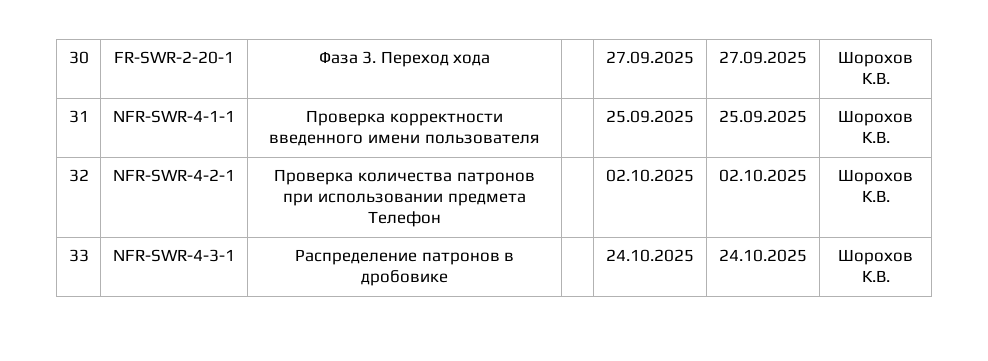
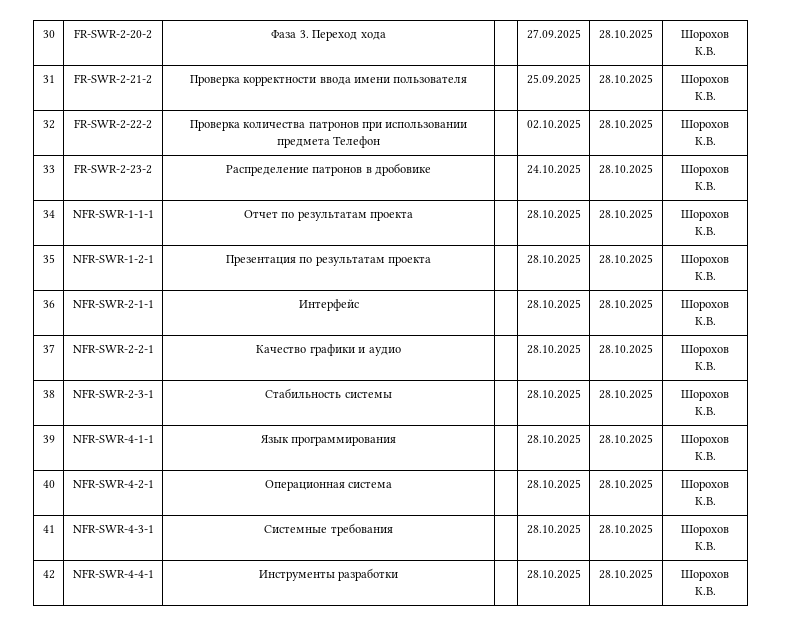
- 30 | FR-SWR-2-20-1 | Фаза 3. Переход хода | | 27.09.2025 | 27.09.2025 | Шорохов К.В.
+ 30 | FR-SWR-2-20-2 | Фаза 3. Переход хода | | 27.09.2025 | 28.10.2025 | Шорохов К.В.
- 31 | NFR-SWR-4-1-1 | Проверка корректности введенного имени пользователя | | 25.09.2025 | 25.09.2025 | Шорохов К.В.
+ 31 | FR-SWR-2-21-2 | Проверка корректности ввода имени пользователя | | 25.09.2025 | 28.10.2025 | Шорохов К.В.
- 32 | NFR-SWR-4-2-1 | Проверка количества патронов при использовании предмета Телефон | | 02.10.2025 | 02.10.2025 | Шорохов К.В.
+ 32 | FR-SWR-2-22-2 | Проверка количества патронов при использовании предмета Телефон | | 02.10.2025 | 28.10.2025 | Шорохов К.В.
- 33 | NFR-SWR-4-3-1 | Распределение патронов в дробовике | | 24.10.2025 | 24.10.2025 | Шорохов К.В.
+ 33 | FR-SWR-2-23-2 | Распределение патронов в дробовике | | 24.10.2025 | 28.10.2025 | Шорохов К.В.
+ 34 | NFR-SWR-1-1-1 | Отчет по результатам проекта | | 28.10.2025 | 28.10.2025 | Шорохов К.В.
+ 35 | NFR-SWR-1-2-1 | Презентация по результатам проекта | | 28.10.2025 | 28.10.2025 | Шорохов К.В.
+ 36 | NFR-SWR-2-1-1 | Интерфейс | | 28.10.2025 | 28.10.2025 | Шорохов К.В.
+ 37 | NFR-SWR-2-2-1 | Качество графики и аудио | | 28.10.2025 | 28.10.2025 | Шорохов К.В.
+ 38 | NFR-SWR-2-3-1 | Стабильность системы | | 28.10.2025 | 28.10.2025 | Шорохов К.В.
+ 39 | NFR-SWR-4-1-1 | Язык программирования | | 28.10.2025 | 28.10.2025 | Шорохов К.В.
+ 40 | NFR-SWR-4-2-1 | Операционная система | | 28.10.2025 | 28.10.2025 | Шорохов К.В.
+ 41 | NFR-SWR-4-3-1 | Системные требования | | 28.10.2025 | 28.10.2025 | Шорохов К.В.
+ 42 | NFR-SWR-4-4-1 | Инструменты разработки | | 28.10.2025 | 28.10.2025 | Шорохов К.В.

